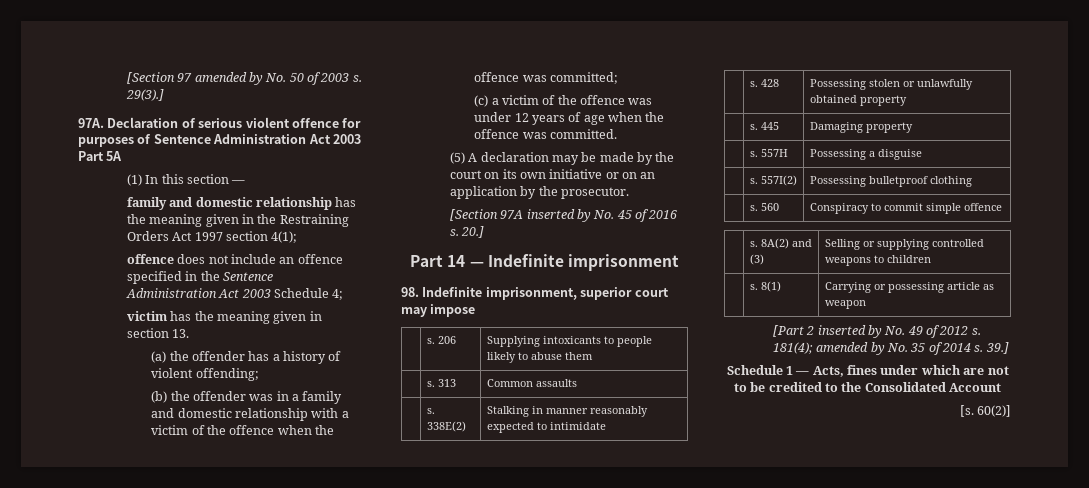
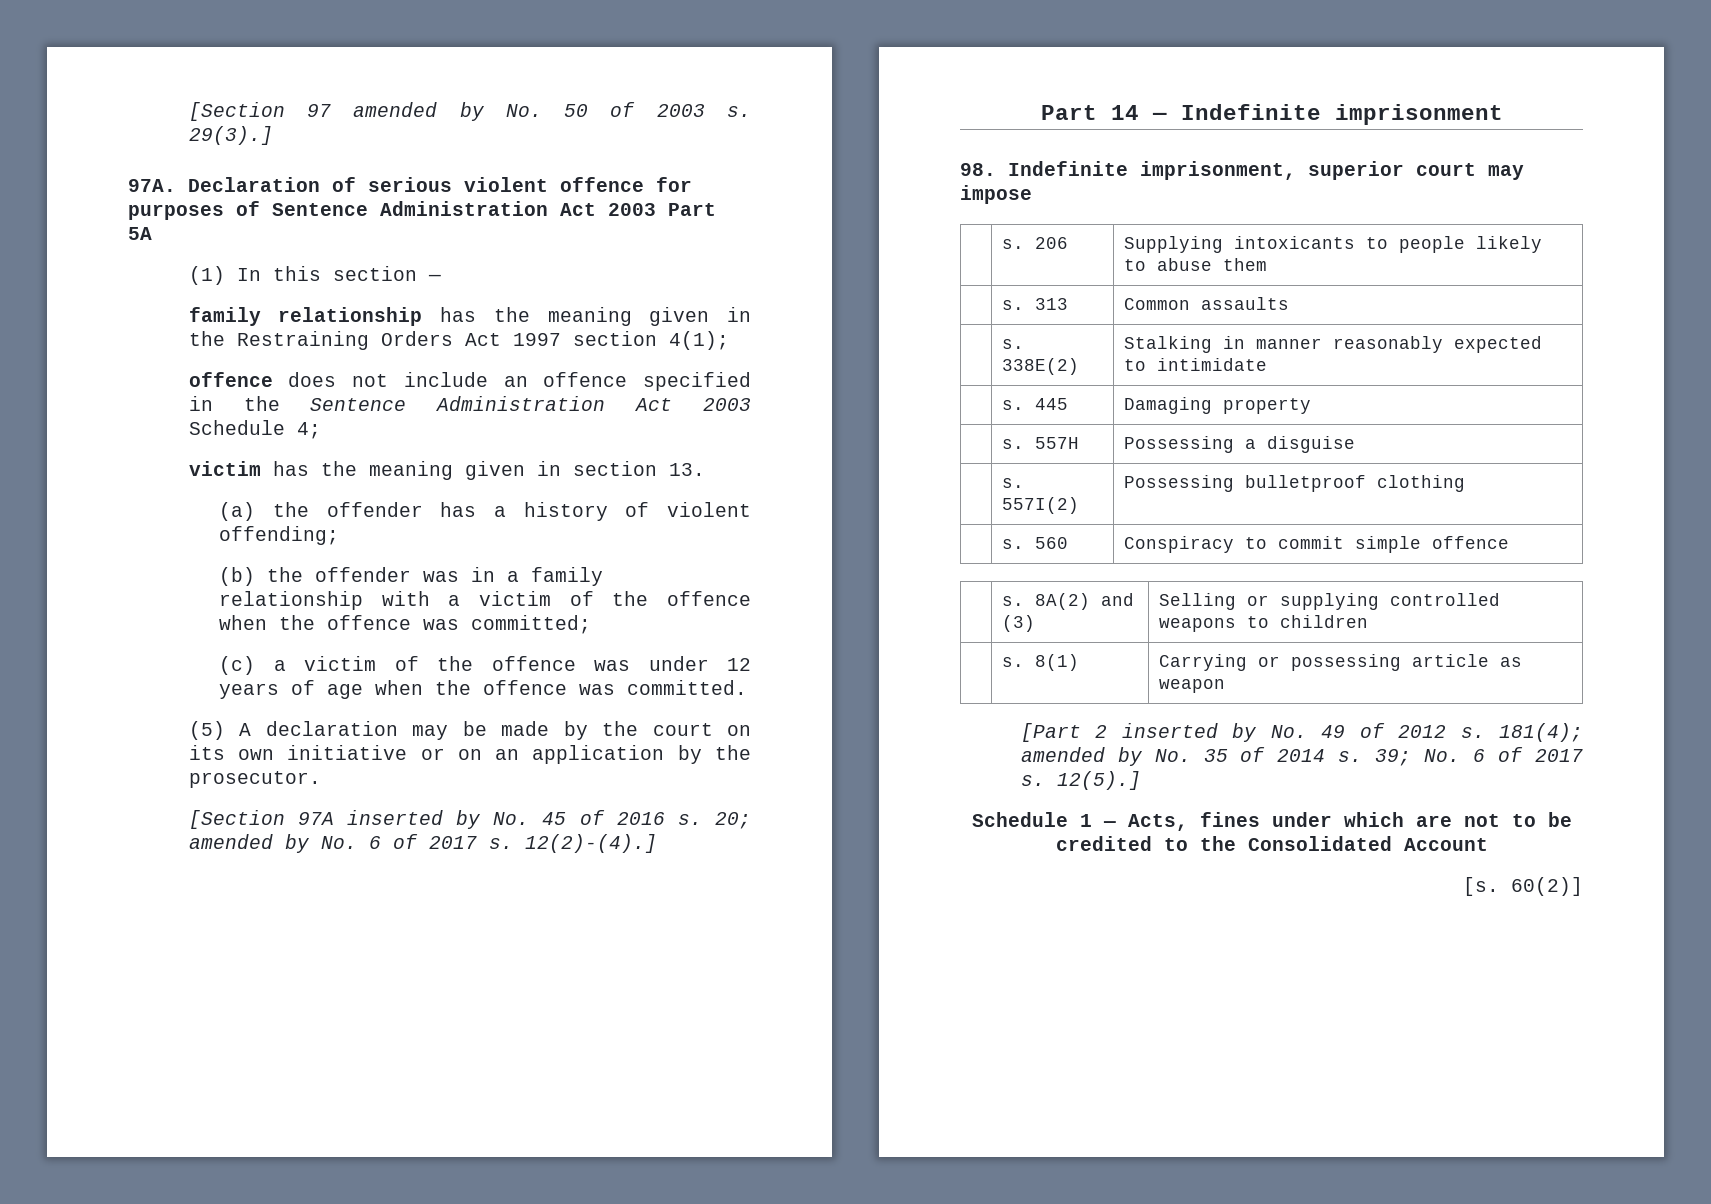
- family and domestic relationship has the meaning given in the Restraining Orders Act 1997 section 4(1);
+ family relationship has the meaning given in the Restraining Orders Act 1997 section 4(1);
- (b) the offender was in a family and domestic relationship with a victim of the offence when the offence was committed;
+ (b) the offender was in a family relationship with a victim of the offence when the offence was committed;
- 20.]
+ 20; amended by No. 6 of 2017 s. 12(2)-(4).]
- | s. 428 | Possessing stolen or unlawfully obtained property
- 39.]
+ 39; No. 6 of 2017 s. 12(5).]

